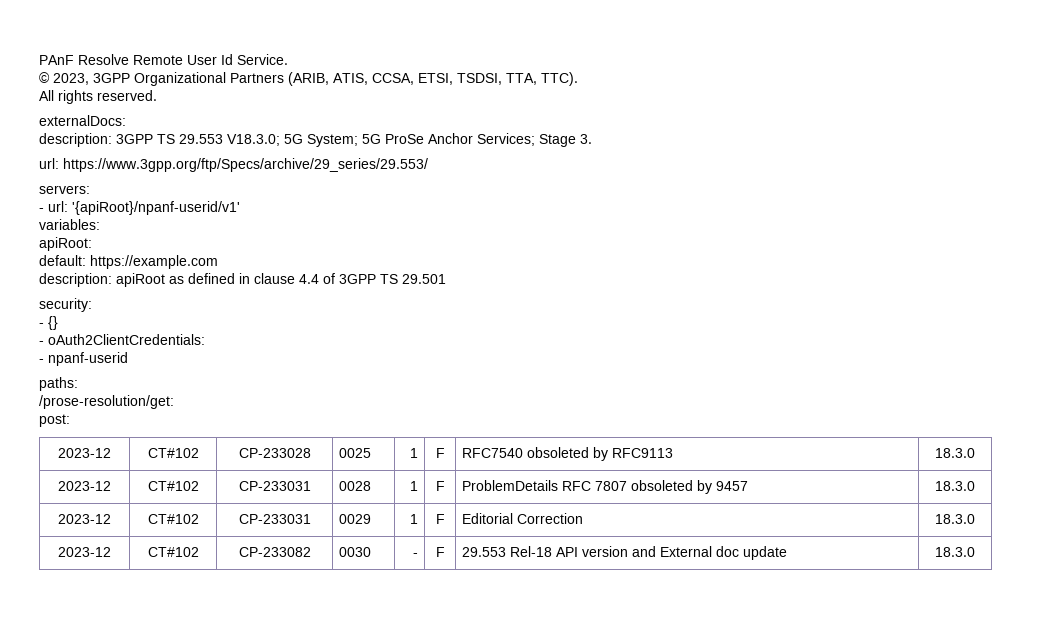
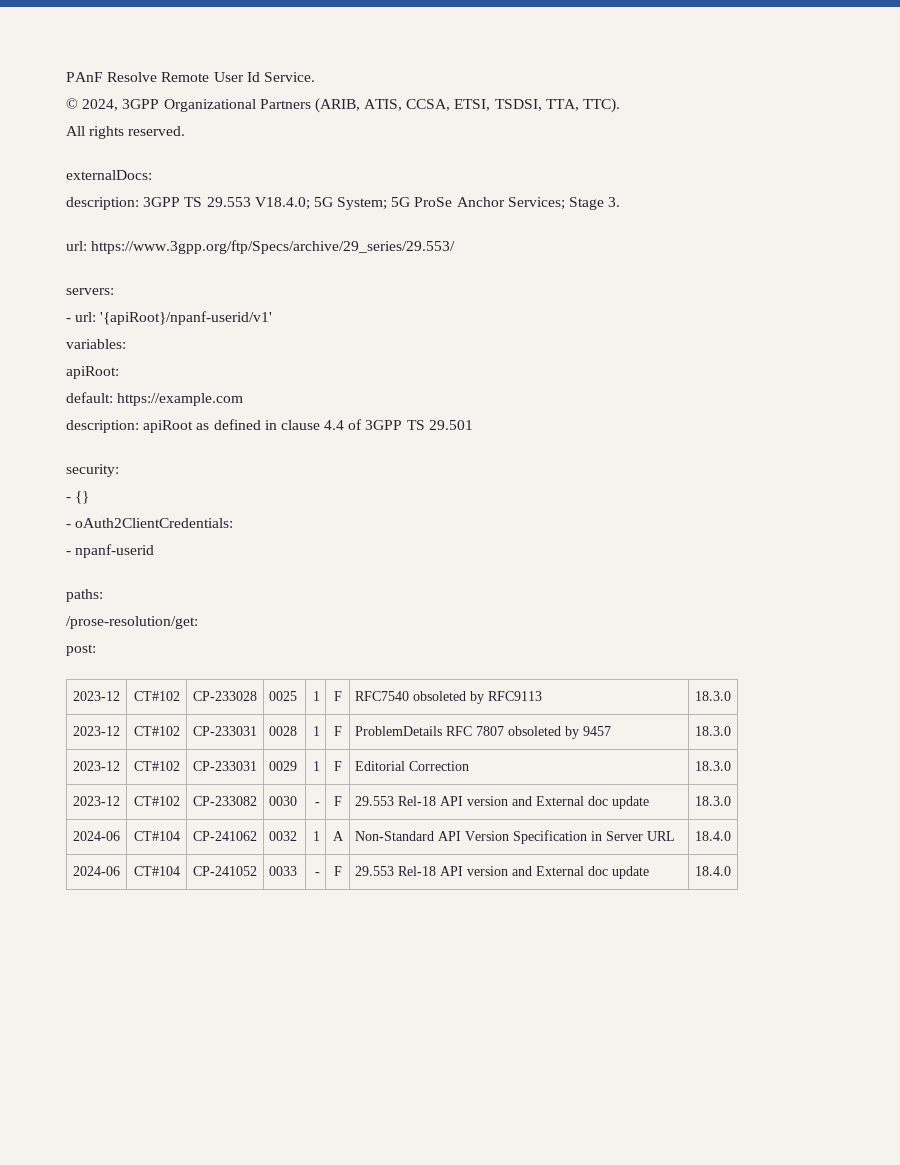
- © 2023, 3GPP Organizational Partners (ARIB, ATIS, CCSA, ETSI, TSDSI, TTA, TTC).
+ © 2024, 3GPP Organizational Partners (ARIB, ATIS, CCSA, ETSI, TSDSI, TTA, TTC).
- description: 3GPP TS 29.553 V18.3.0; 5G System; 5G ProSe Anchor Services; Stage 3.
+ description: 3GPP TS 29.553 V18.4.0; 5G System; 5G ProSe Anchor Services; Stage 3.
+ 2024-06 | CT#104 | CP-241062 | 0032 | 1 | A | Non-Standard API Version Specification in Server URL | 18.4.0
+ 2024-06 | CT#104 | CP-241052 | 0033 | - | F | 29.553 Rel-18 API version and External doc update | 18.4.0

